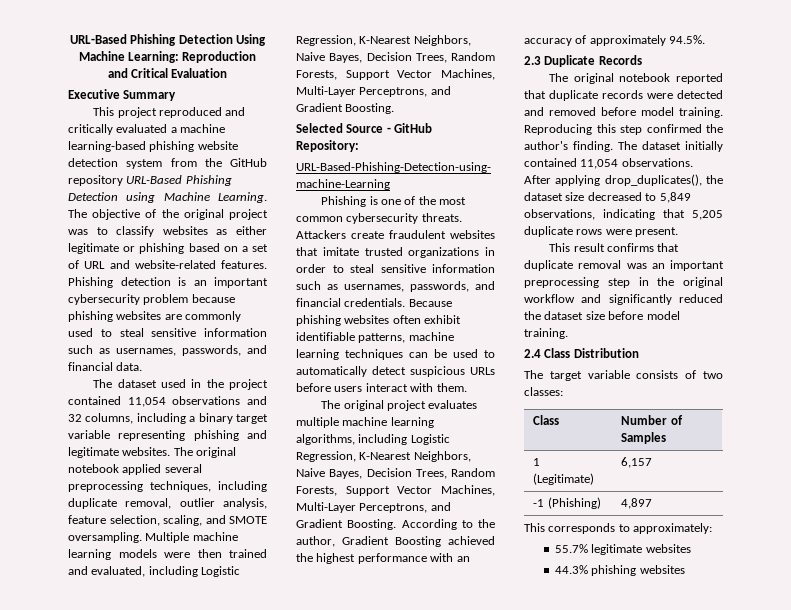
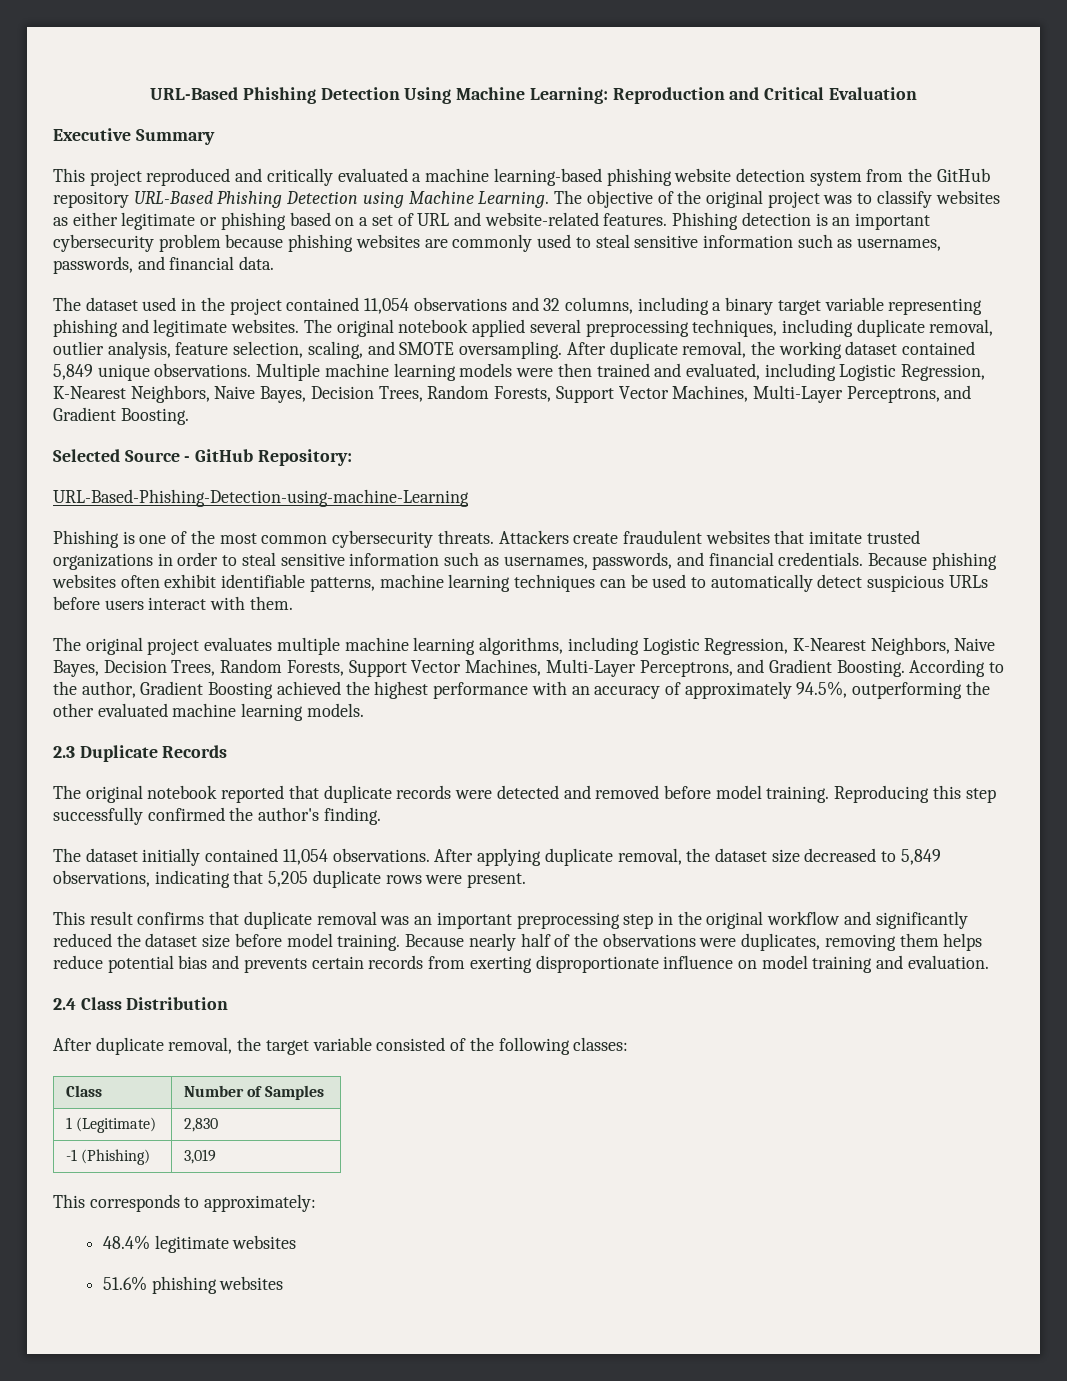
+ After duplicate removal, the working dataset contained 5,849 unique observations.
- According to the author, Gradient Boosting achieved the highest performance with an accuracy of approximately 94.5%.
+ According to the author, Gradient Boosting achieved the highest performance with an accuracy of approximately 94.5%, outperforming the other evaluated machine learning models.
- Reproducing this step confirmed the author's finding. The dataset initially contained 11,054 observations.
+ Reproducing this step successfully confirmed the author's finding.
+ The dataset initially contained 11,054 observations.
- After applying drop_duplicates(), the dataset size decreased to 5,849 observations, indicating that 5,205 duplicate rows were present.
+ After applying duplicate removal, the dataset size decreased to 5,849 observations, indicating that 5,205 duplicate rows were present.
- This result confirms that duplicate removal was an important preprocessing step in the original workflow and significantly reduced the dataset size before model training.
+ This result confirms that duplicate removal was an important preprocessing step in the original workflow and significantly reduced the dataset size before model training. Because nearly half of the observations were duplicates, removing them helps reduce potential bias and prevents certain records from exerting disproportionate influence on model training and evaluation.
  2.4 Class Distribution
- The target variable consists of two classes:
+ After duplicate removal, the target variable consisted of the following classes:
- 1 (Legitimate) | 6,157
+ 1 (Legitimate) | 2,830
- -1 (Phishing) | 4,897
+ -1 (Phishing) | 3,019
- 55.7% legitimate websites
+ 48.4% legitimate websites
- 44.3% phishing websites
+ 51.6% phishing websites

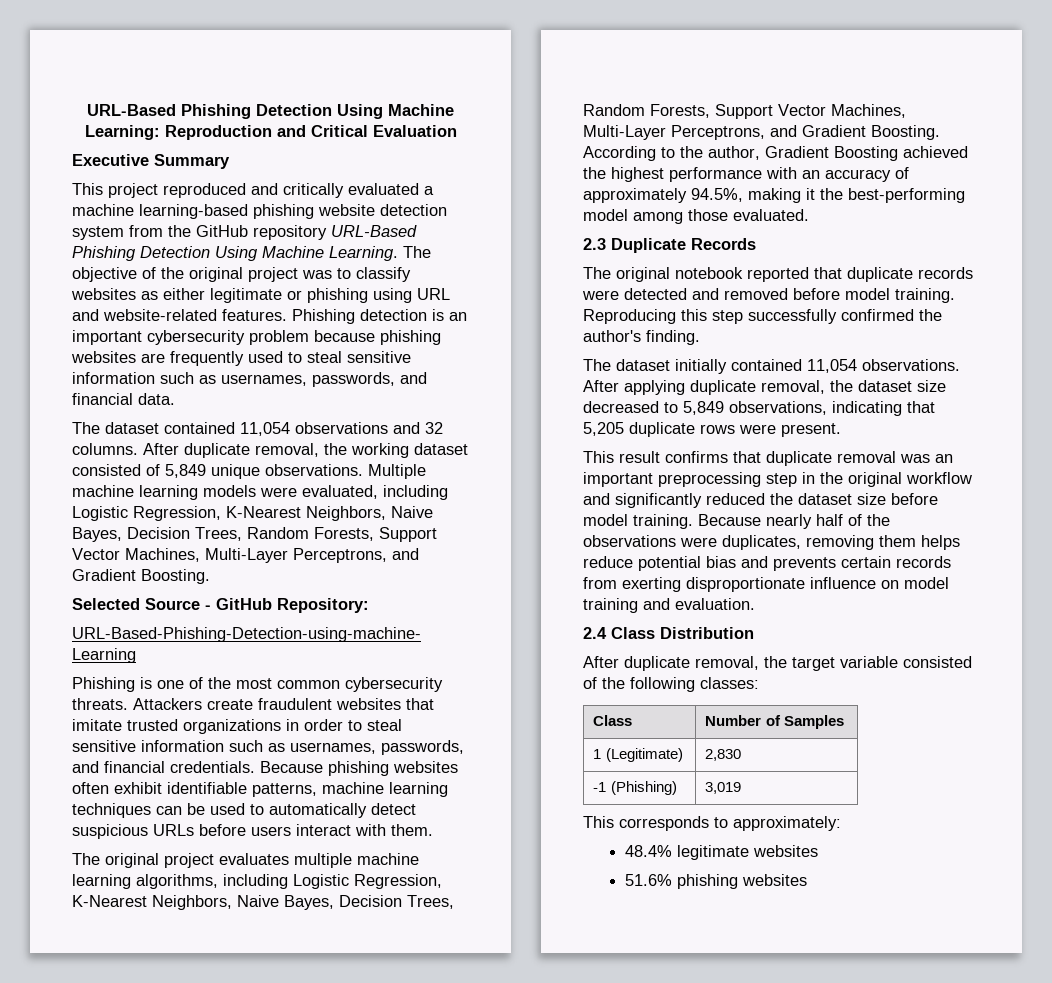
- This project reproduced and critically evaluated a machine learning-based phishing website detection system from the GitHub repository URL-Based Phishing Detection using Machine Learning.
+ This project reproduced and critically evaluated a machine learning-based phishing website detection system from the GitHub repository URL-Based Phishing Detection Using Machine Learning.
- The objective of the original project was to classify websites as either legitimate or phishing based on a set of URL and website-related features.
+ The objective of the original project was to classify websites as either legitimate or phishing using URL and website-related features.
- Phishing detection is an important cybersecurity problem because phishing websites are commonly used to steal sensitive information such as usernames, passwords, and financial data.
+ Phishing detection is an important cybersecurity problem because phishing websites are frequently used to steal sensitive information such as usernames, passwords, and financial data.
- The dataset used in the project contained 11,054 observations and 32 columns, including a binary target variable representing phishing and legitimate websites. The original notebook applied several preprocessing techniques, including duplicate removal, outlier analysis, feature selection, scaling, and SMOTE oversampling.
+ The dataset contained 11,054 observations and 32 columns.
- After duplicate removal, the working dataset contained 5,849 unique observations.
+ After duplicate removal, the working dataset consisted of 5,849 unique observations.
- Multiple machine learning models were then trained and evaluated, including Logistic Regression, K-Nearest Neighbors, Naive Bayes, Decision Trees, Random Forests, Support Vector Machines, Multi-Layer Perceptrons, and Gradient Boosting.
+ Multiple machine learning models were evaluated, including Logistic Regression, K-Nearest Neighbors, Naive Bayes, Decision Trees, Random Forests, Support Vector Machines, Multi-Layer Perceptrons, and Gradient Boosting.
- According to the author, Gradient Boosting achieved the highest performance with an accuracy of approximately 94.5%, outperforming the other evaluated machine learning models.
+ According to the author, Gradient Boosting achieved the highest performance with an accuracy of approximately 94.5%, making it the best-performing model among those evaluated.

